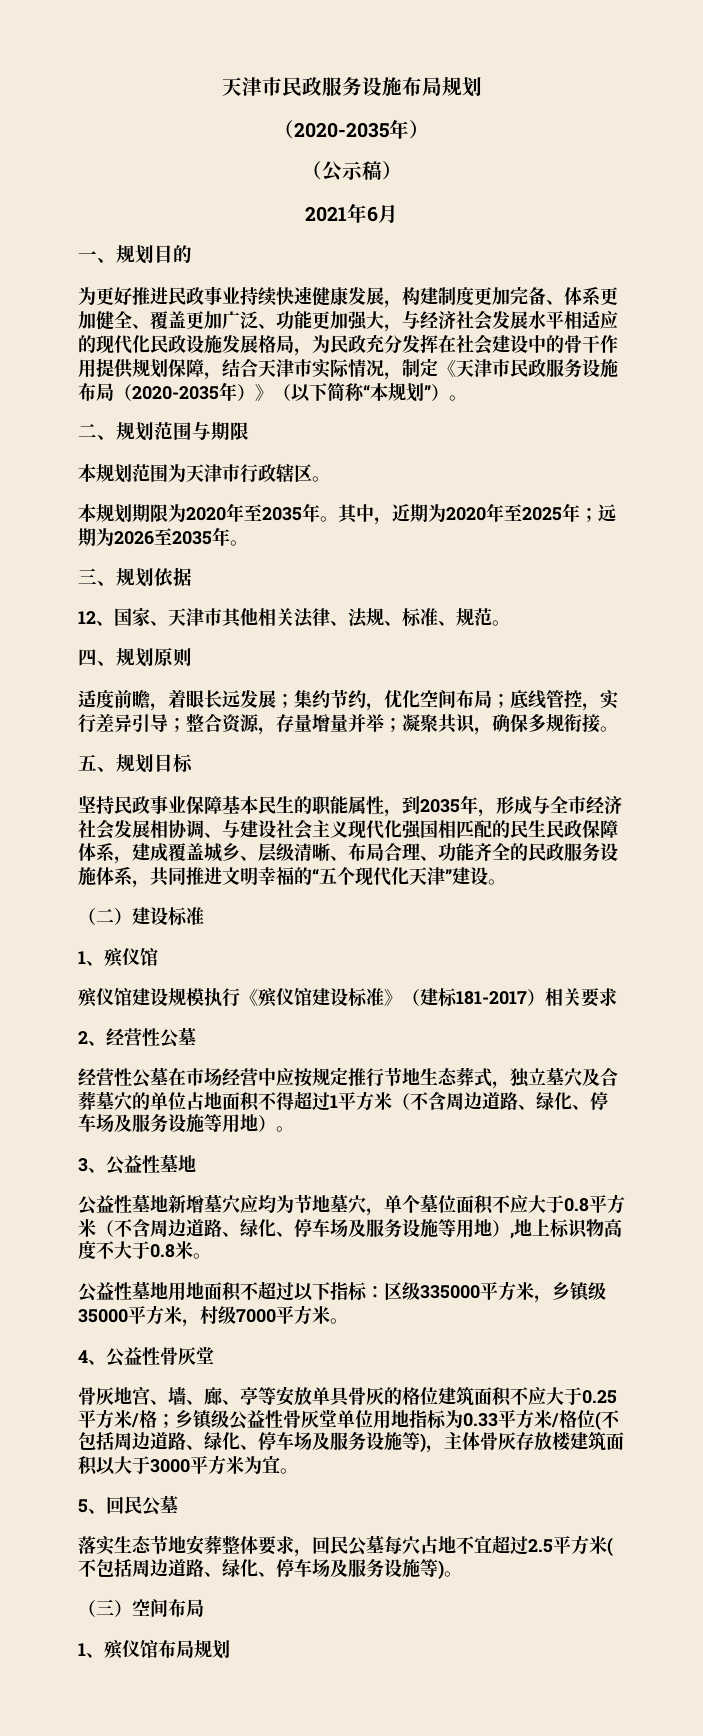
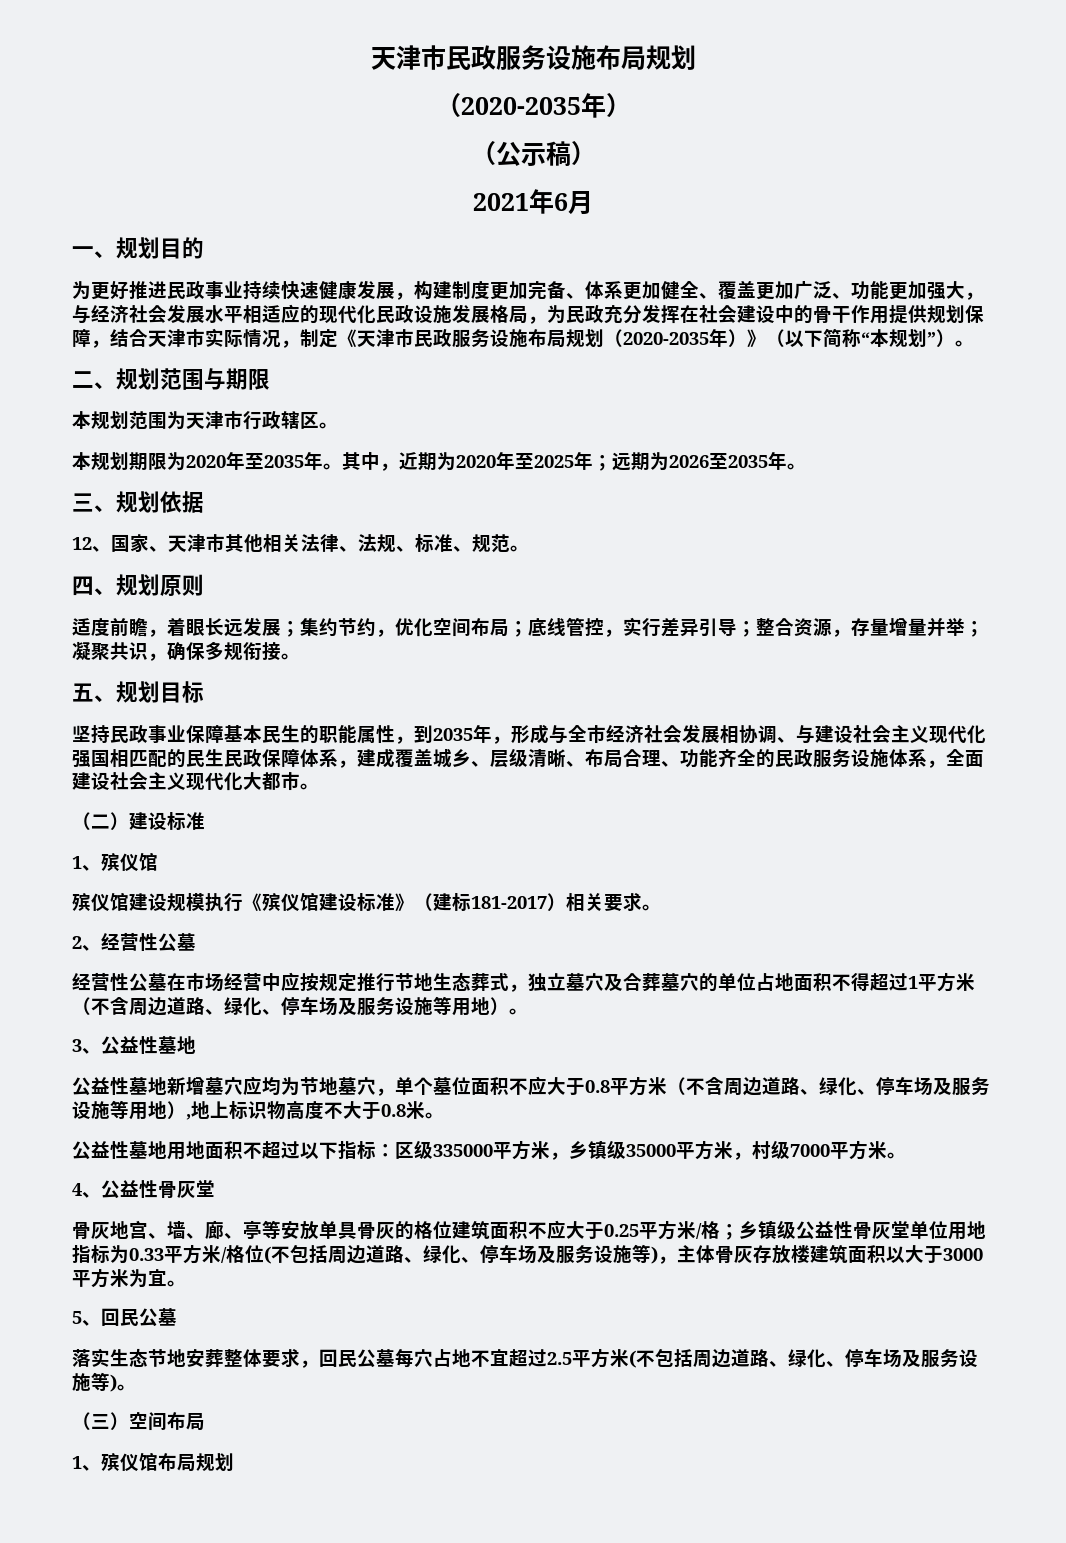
- 为更好推进民政事业持续快速健康发展，构建制度更加完备、体系更加健全、覆盖更加广泛、功能更加强大，与经济社会发展水平相适应的现代化民政设施发展格局，为民政充分发挥在社会建设中的骨干作用提供规划保障，结合天津市实际情况，制定《天津市民政服务设施布局（2020-2035年）》（以下简称“本规划”）。
+ 为更好推进民政事业持续快速健康发展，构建制度更加完备、体系更加健全、覆盖更加广泛、功能更加强大，与经济社会发展水平相适应的现代化民政设施发展格局，为民政充分发挥在社会建设中的骨干作用提供规划保障，结合天津市实际情况，制定《天津市民政服务设施布局规划（2020-2035年）》（以下简称“本规划”）。
- 坚持民政事业保障基本民生的职能属性，到2035年，形成与全市经济社会发展相协调、与建设社会主义现代化强国相匹配的民生民政保障体系，建成覆盖城乡、层级清晰、布局合理、功能齐全的民政服务设施体系，共同推进文明幸福的“五个现代化天津”建设。
+ 坚持民政事业保障基本民生的职能属性，到2035年，形成与全市经济社会发展相协调、与建设社会主义现代化强国相匹配的民生民政保障体系，建成覆盖城乡、层级清晰、布局合理、功能齐全的民政服务设施体系，全面建设社会主义现代化大都市。
- 殡仪馆建设规模执行《殡仪馆建设标准》（建标181-2017）相关要求
+ 殡仪馆建设规模执行《殡仪馆建设标准》（建标181-2017）相关要求。

